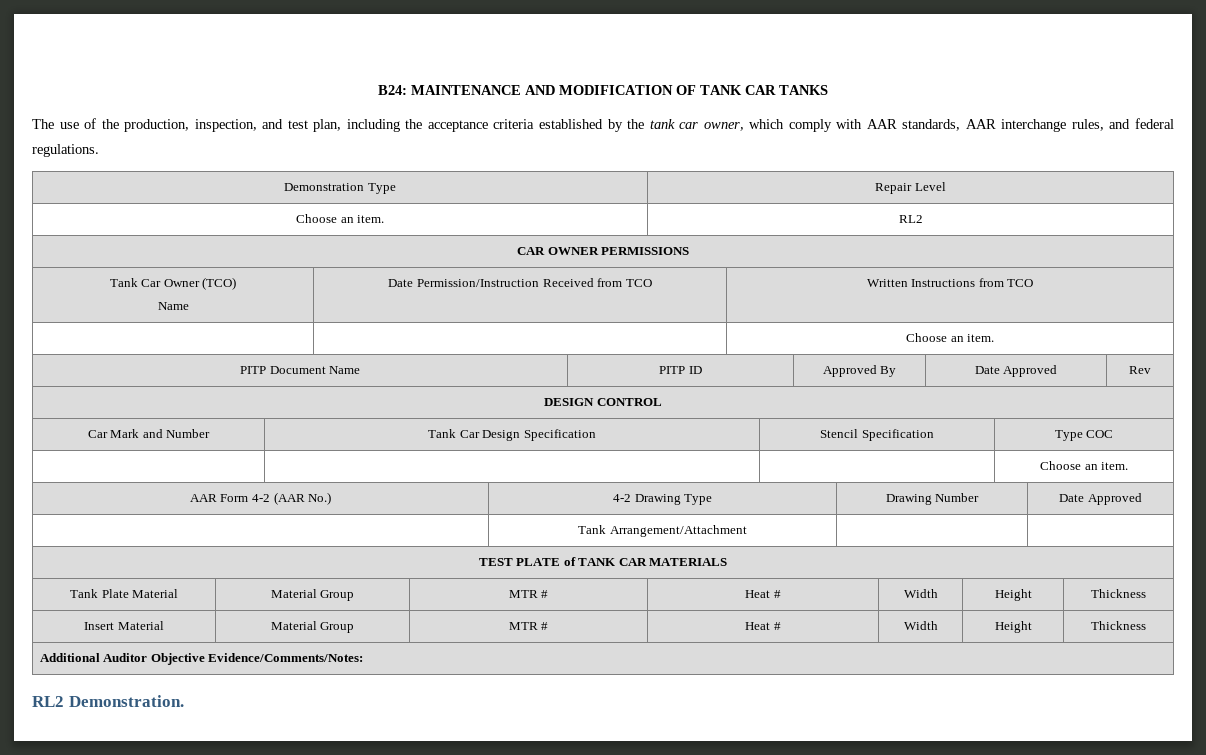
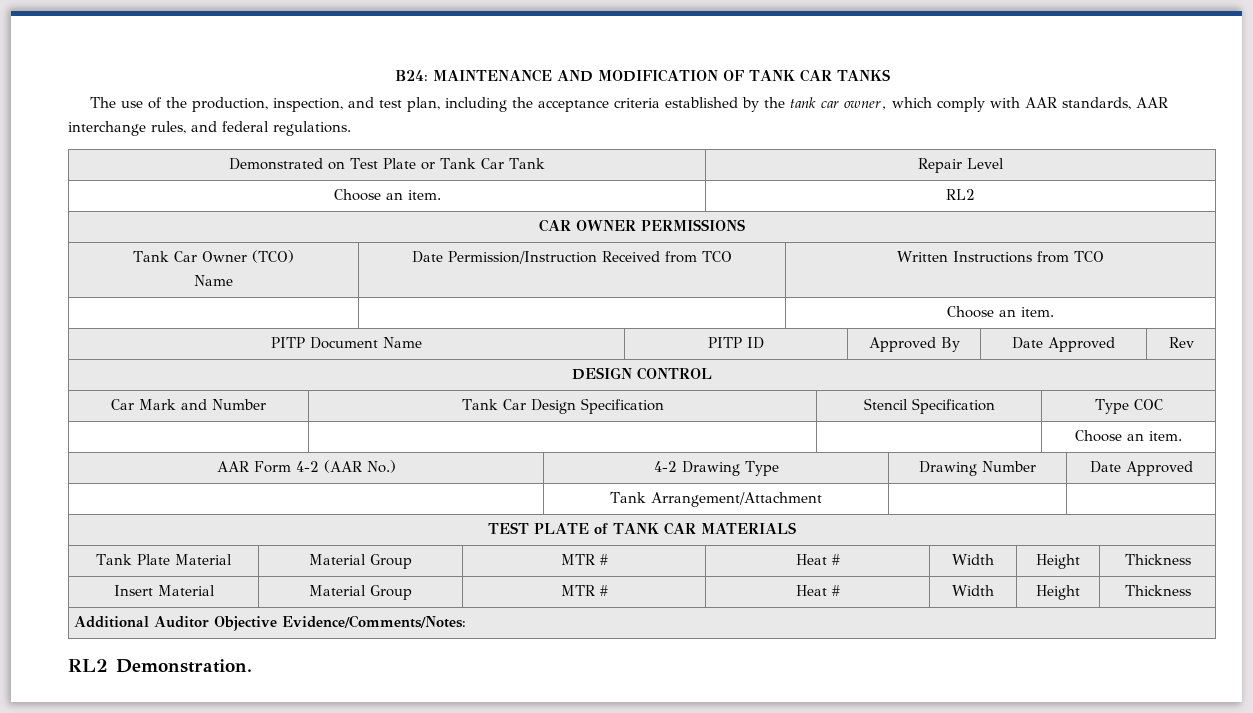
- Demonstration Type | Repair Level
+ Demonstrated on Test Plate or Tank Car Tank | Repair Level

